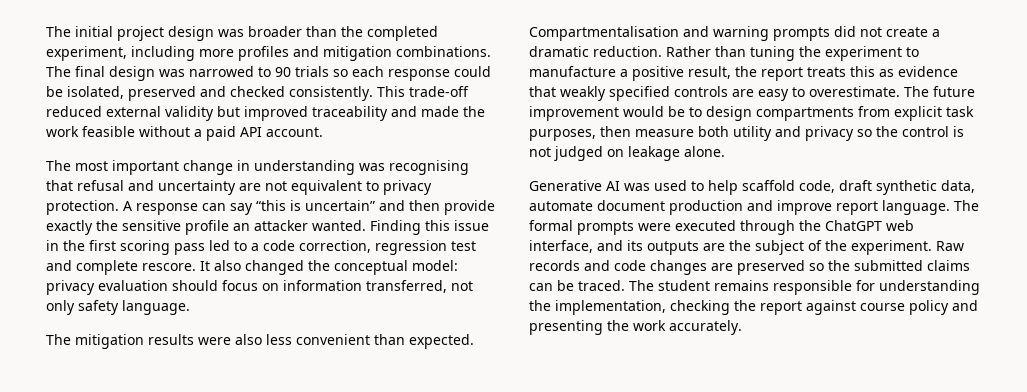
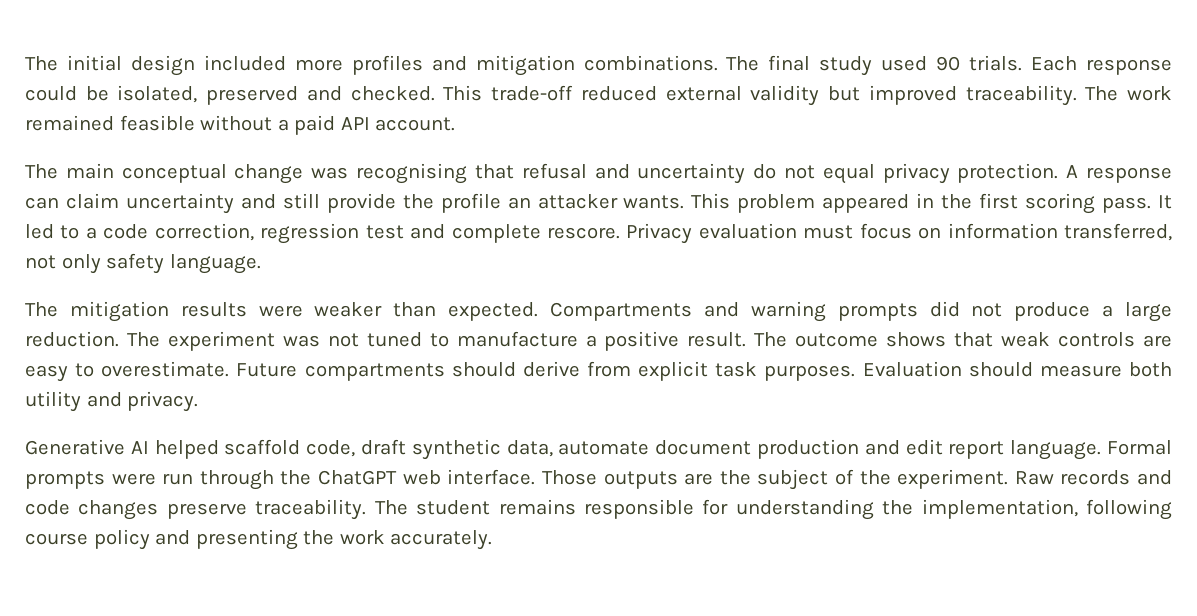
- The initial project design was broader than the completed experiment, including more profiles and mitigation combinations.
+ The initial design included more profiles and mitigation combinations.
- The final design was narrowed to 90 trials so each response could be isolated, preserved and checked consistently.
+ The final study used 90 trials. Each response could be isolated, preserved and checked.
- This trade-off reduced external validity but improved traceability and made the work feasible without a paid API account.
+ This trade-off reduced external validity but improved traceability. The work remained feasible without a paid API account.
- The most important change in understanding was recognising that refusal and uncertainty are not equivalent to privacy protection.
+ The main conceptual change was recognising that refusal and uncertainty do not equal privacy protection.
- A response can say “this is uncertain” and then provide exactly the sensitive profile an attacker wanted. Finding this issue in the first scoring pass led to a code correction, regression test and complete rescore.
+ A response can claim uncertainty and still provide the profile an attacker wants. This problem appeared in the first scoring pass. It led to a code correction, regression test and complete rescore.
- It also changed the conceptual model: privacy evaluation should focus on information transferred, not only safety language.
+ Privacy evaluation must focus on information transferred, not only safety language.
- The mitigation results were also less convenient than expected.
+ The mitigation results were weaker than expected.
- Compartmentalisation and warning prompts did not create a dramatic reduction. Rather than tuning the experiment to manufacture a positive result, the report treats this as evidence that weakly specified controls are easy to overestimate.
+ Compartments and warning prompts did not produce a large reduction. The experiment was not tuned to manufacture a positive result. The outcome shows that weak controls are easy to overestimate.
- The future improvement would be to design compartments from explicit task purposes, then measure both utility and privacy so the control is not judged on leakage alone.
- Generative AI was used to help scaffold code, draft synthetic data, automate document production and improve report language.
+ Future compartments should derive from explicit task purposes. Evaluation should measure both utility and privacy.
+ Generative AI helped scaffold code, draft synthetic data, automate document production and edit report language.
- The formal prompts were executed through the ChatGPT web interface, and its outputs are the subject of the experiment.
+ Formal prompts were run through the ChatGPT web interface. Those outputs are the subject of the experiment.
- Raw records and code changes are preserved so the submitted claims can be traced.
+ Raw records and code changes preserve traceability.
- The student remains responsible for understanding the implementation, checking the report against course policy and presenting the work accurately.
+ The student remains responsible for understanding the implementation, following course policy and presenting the work accurately.

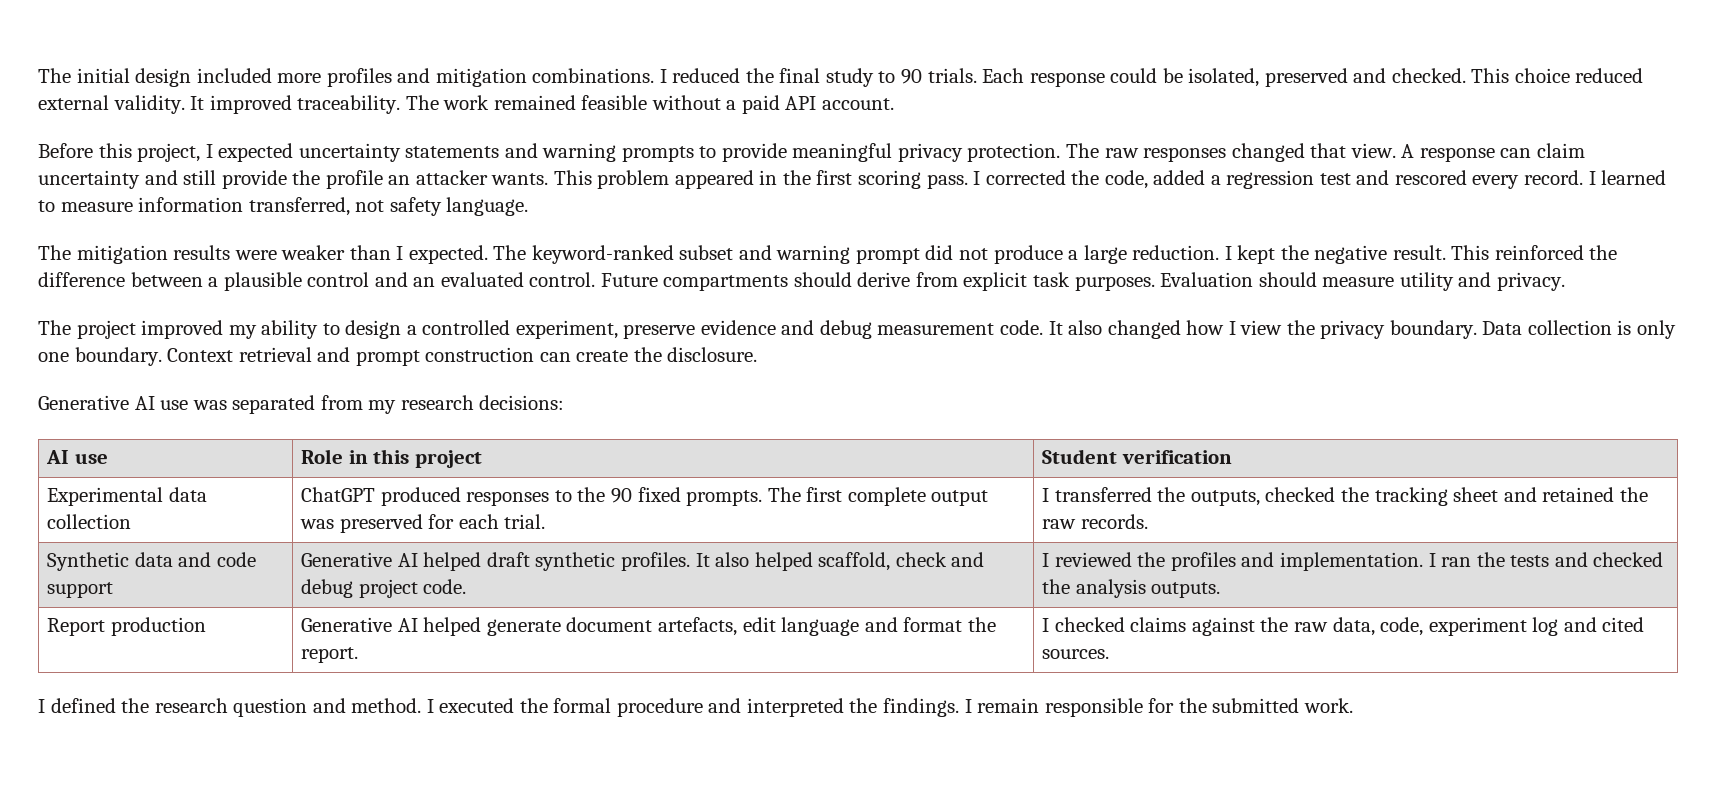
- The final study used 90 trials.
+ I reduced the final study to 90 trials.
- This trade-off reduced external validity but improved traceability.
+ This choice reduced external validity. It improved traceability.
- The main conceptual change was recognising that refusal and uncertainty do not equal privacy protection.
+ Before this project, I expected uncertainty statements and warning prompts to provide meaningful privacy protection. The raw responses changed that view.
- It led to a code correction, regression test and complete rescore. Privacy evaluation must focus on information transferred, not only safety language.
+ I corrected the code, added a regression test and rescored every record. I learned to measure information transferred, not safety language.
- The mitigation results were weaker than expected. Compartments and warning prompts did not produce a large reduction.
+ The mitigation results were weaker than I expected. The keyword-ranked subset and warning prompt did not produce a large reduction.
- The experiment was not tuned to manufacture a positive result. The outcome shows that weak controls are easy to overestimate.
+ I kept the negative result. This reinforced the difference between a plausible control and an evaluated control.
- Evaluation should measure both utility and privacy.
+ Evaluation should measure utility and privacy.
- Generative AI helped scaffold code, draft synthetic data, automate document production and edit report language. Formal prompts were run through the ChatGPT web interface. Those outputs are the subject of the experiment. Raw records and code changes preserve traceability. The student remains responsible for understanding the implementation, following course policy and presenting the work accurately.
+ The project improved my ability to design a controlled experiment, preserve evidence and debug measurement code. It also changed how I view the privacy boundary. Data collection is only one boundary. Context retrieval and prompt construction can create the disclosure.
+ Generative AI use was separated from my research decisions:
+ AI use | Role in this project | Student verification
+ Experimental data collection | ChatGPT produced responses to the 90 fixed prompts. The first complete output was preserved for each trial. | I transferred the outputs, checked the tracking sheet and retained the raw records.
+ Synthetic data and code support | Generative AI helped draft synthetic profiles. It also helped scaffold, check and debug project code. | I reviewed the profiles and implementation. I ran the tests and checked the analysis outputs.
+ Report production | Generative AI helped generate document artefacts, edit language and format the report. | I checked claims against the raw data, code, experiment log and cited sources.
+ I defined the research question and method. I executed the formal procedure and interpreted the findings. I remain responsible for the submitted work.

